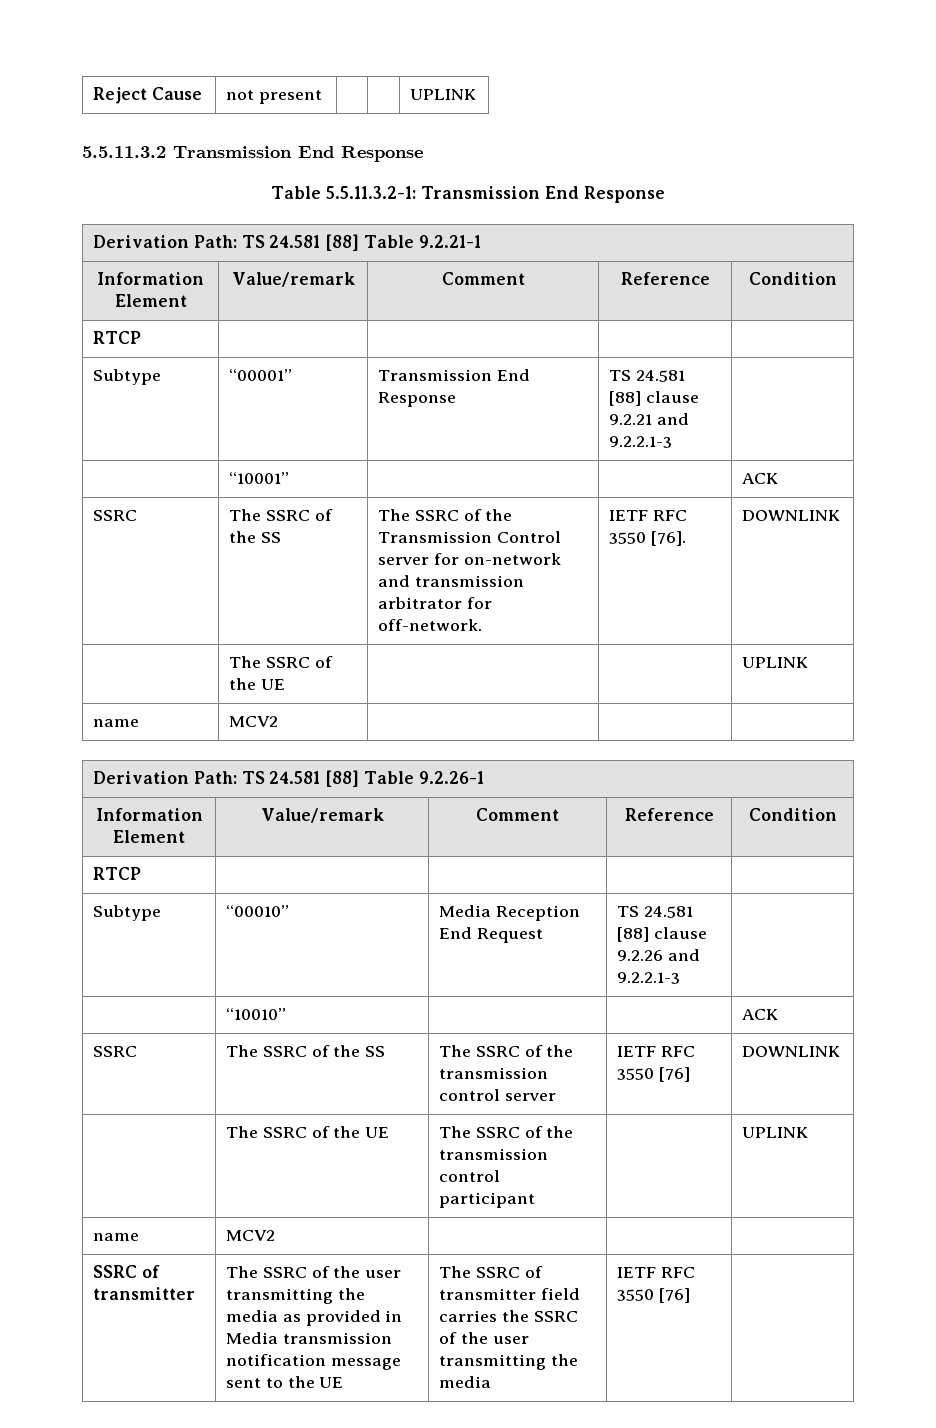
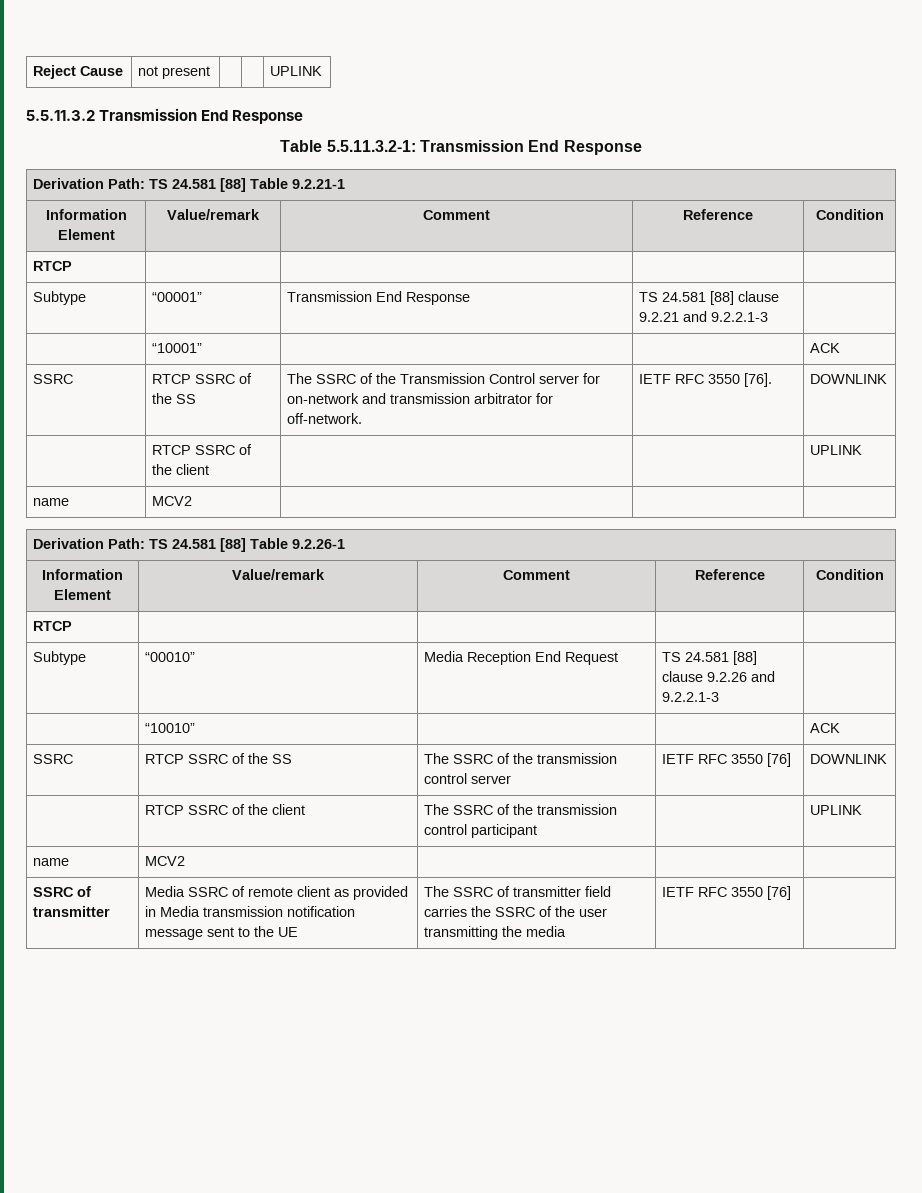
- SSRC | The SSRC of the SS | The SSRC of the Transmission Control server for on-network and transmission arbitrator for off-network. | IETF RFC 3550 [76]. | DOWNLINK
+ SSRC | RTCP SSRC of the SS | The SSRC of the Transmission Control server for on-network and transmission arbitrator for off-network. | IETF RFC 3550 [76]. | DOWNLINK
- | The SSRC of the UE | | | UPLINK
+ | RTCP SSRC of the client | | | UPLINK
- SSRC | The SSRC of the SS | The SSRC of the transmission control server | IETF RFC 3550 [76] | DOWNLINK
+ SSRC | RTCP SSRC of the SS | The SSRC of the transmission control server | IETF RFC 3550 [76] | DOWNLINK
- | The SSRC of the UE | The SSRC of the transmission control participant | | UPLINK
+ | RTCP SSRC of the client | The SSRC of the transmission control participant | | UPLINK
- SSRC of transmitter | The SSRC of the user transmitting the media as provided in Media transmission notification message sent to the UE | The SSRC of transmitter field carries the SSRC of the user transmitting the media | IETF RFC 3550 [76] |
+ SSRC of transmitter | Media SSRC of remote client as provided in Media transmission notification message sent to the UE | The SSRC of transmitter field carries the SSRC of the user transmitting the media | IETF RFC 3550 [76] |

